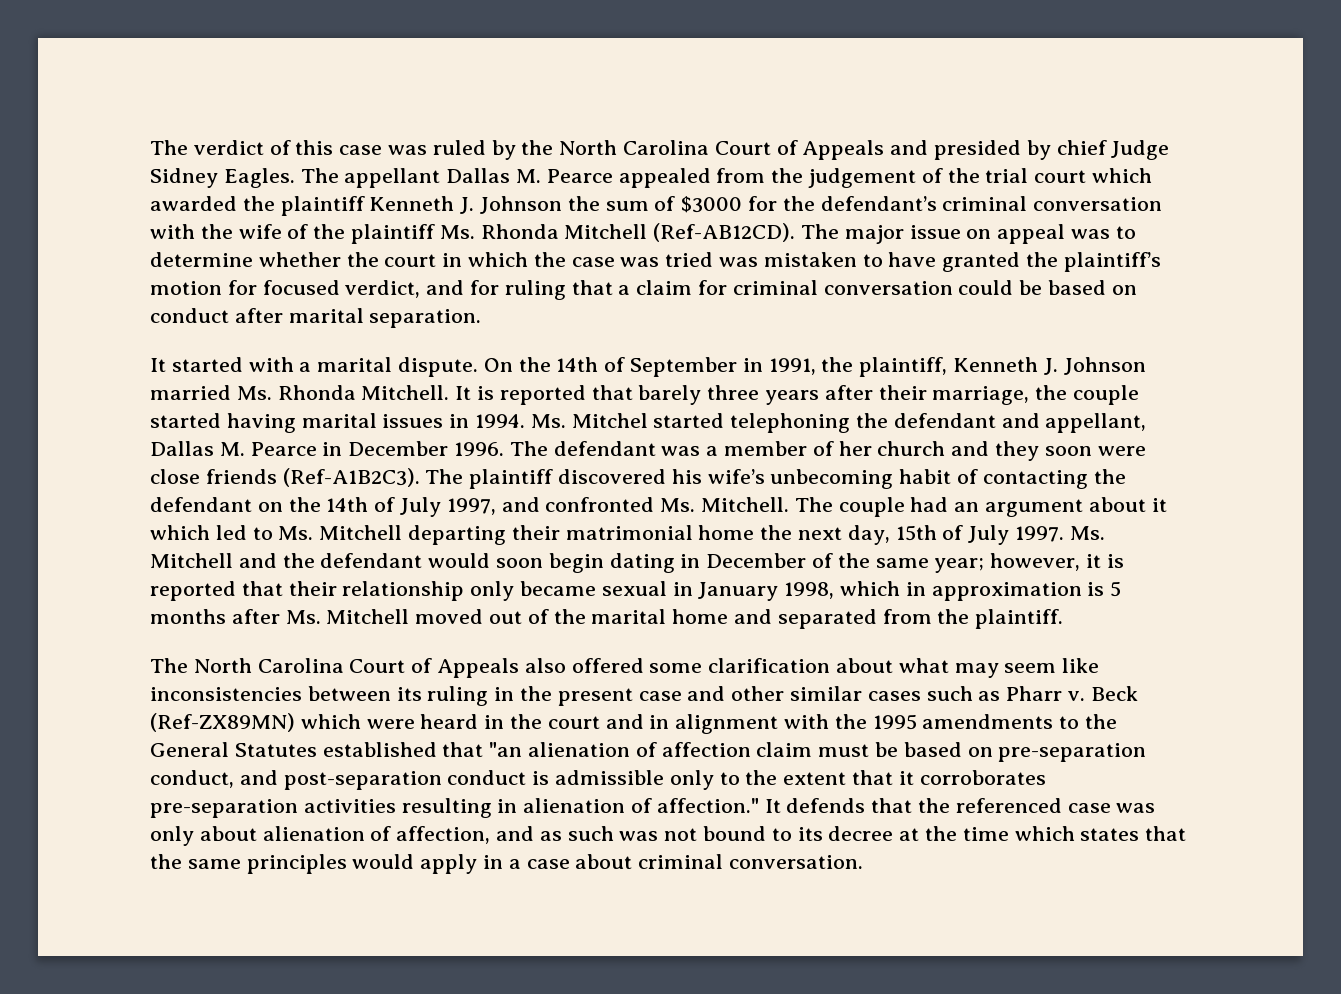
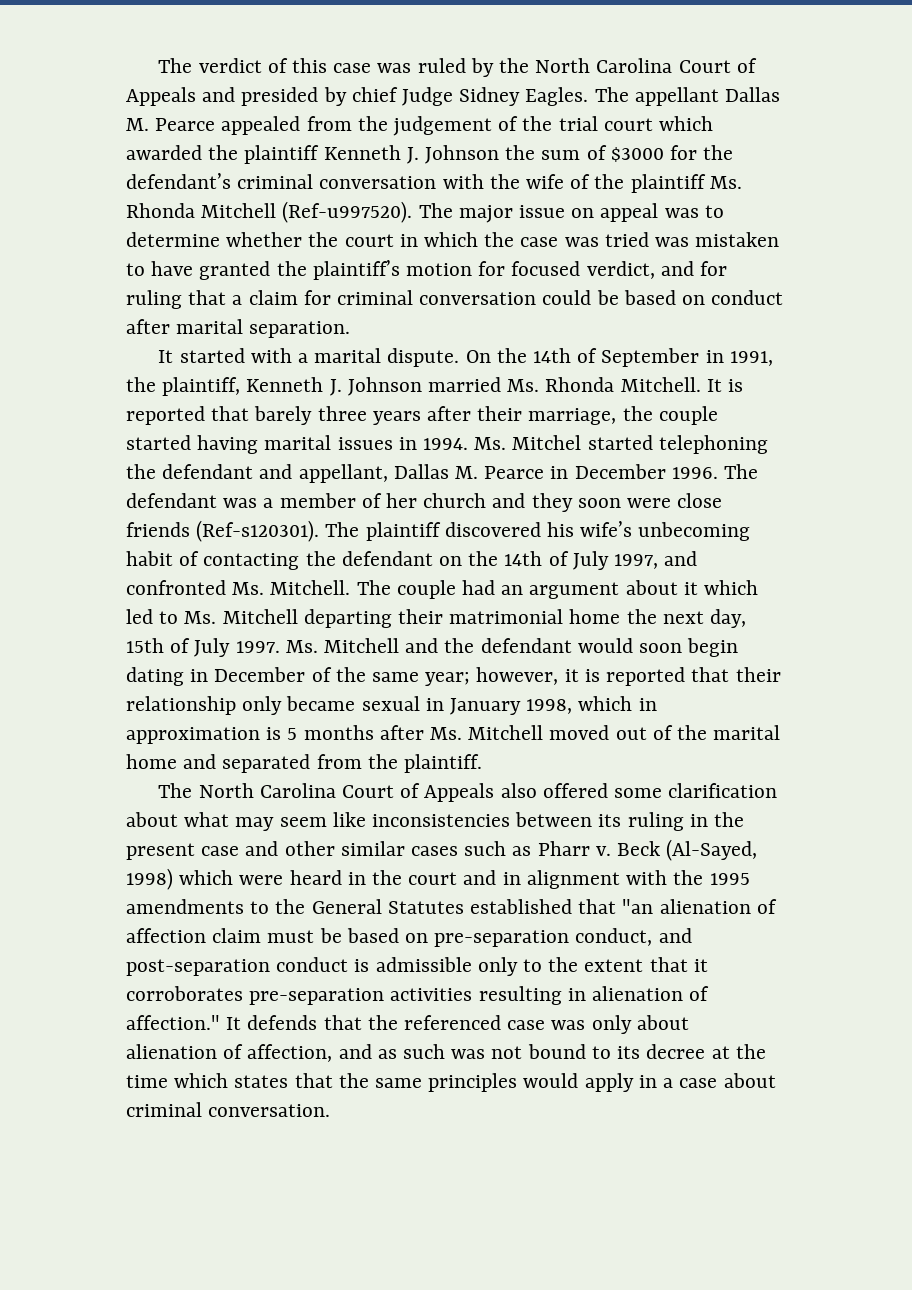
- The appellant Dallas M. Pearce appealed from the judgement of the trial court which awarded the plaintiff Kenneth J. Johnson the sum of $3000 for the defendant’s criminal conversation with the wife of the plaintiff Ms. Rhonda Mitchell (Ref-AB12CD).
+ The appellant Dallas M. Pearce appealed from the judgement of the trial court which awarded the plaintiff Kenneth J. Johnson the sum of $3000 for the defendant’s criminal conversation with the wife of the plaintiff Ms. Rhonda Mitchell (Ref-u997520).
- The defendant was a member of her church and they soon were close friends (Ref-A1B2C3).
+ The defendant was a member of her church and they soon were close friends (Ref-s120301).
- Beck (Ref-ZX89MN) which were heard in the court and in alignment with the 1995 amendments to the General Statutes established that "an alienation of affection claim must be based on pre-separation conduct, and post-separation conduct is admissible only to the extent that it corroborates pre-separation activities resulting in alienation of affection."
+ Beck (Al-Sayed, 1998) which were heard in the court and in alignment with the 1995 amendments to the General Statutes established that "an alienation of affection claim must be based on pre-separation conduct, and post-separation conduct is admissible only to the extent that it corroborates pre-separation activities resulting in alienation of affection."

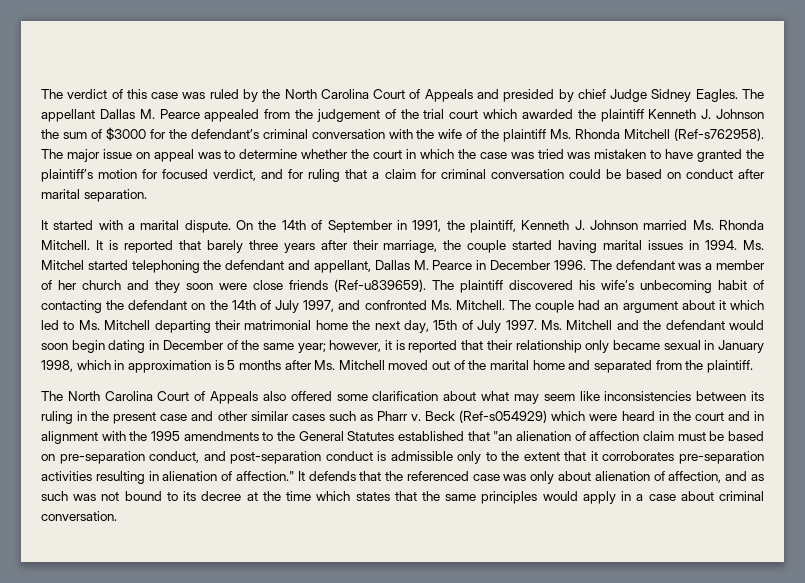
- The appellant Dallas M. Pearce appealed from the judgement of the trial court which awarded the plaintiff Kenneth J. Johnson the sum of $3000 for the defendant’s criminal conversation with the wife of the plaintiff Ms. Rhonda Mitchell (Ref-u997520).
+ The appellant Dallas M. Pearce appealed from the judgement of the trial court which awarded the plaintiff Kenneth J. Johnson the sum of $3000 for the defendant’s criminal conversation with the wife of the plaintiff Ms. Rhonda Mitchell (Ref-s762958).
- The defendant was a member of her church and they soon were close friends (Ref-s120301).
+ The defendant was a member of her church and they soon were close friends (Ref-u839659).
- Beck (Al-Sayed, 1998) which were heard in the court and in alignment with the 1995 amendments to the General Statutes established that "an alienation of affection claim must be based on pre-separation conduct, and post-separation conduct is admissible only to the extent that it corroborates pre-separation activities resulting in alienation of affection."
+ Beck (Ref-s054929) which were heard in the court and in alignment with the 1995 amendments to the General Statutes established that "an alienation of affection claim must be based on pre-separation conduct, and post-separation conduct is admissible only to the extent that it corroborates pre-separation activities resulting in alienation of affection."

